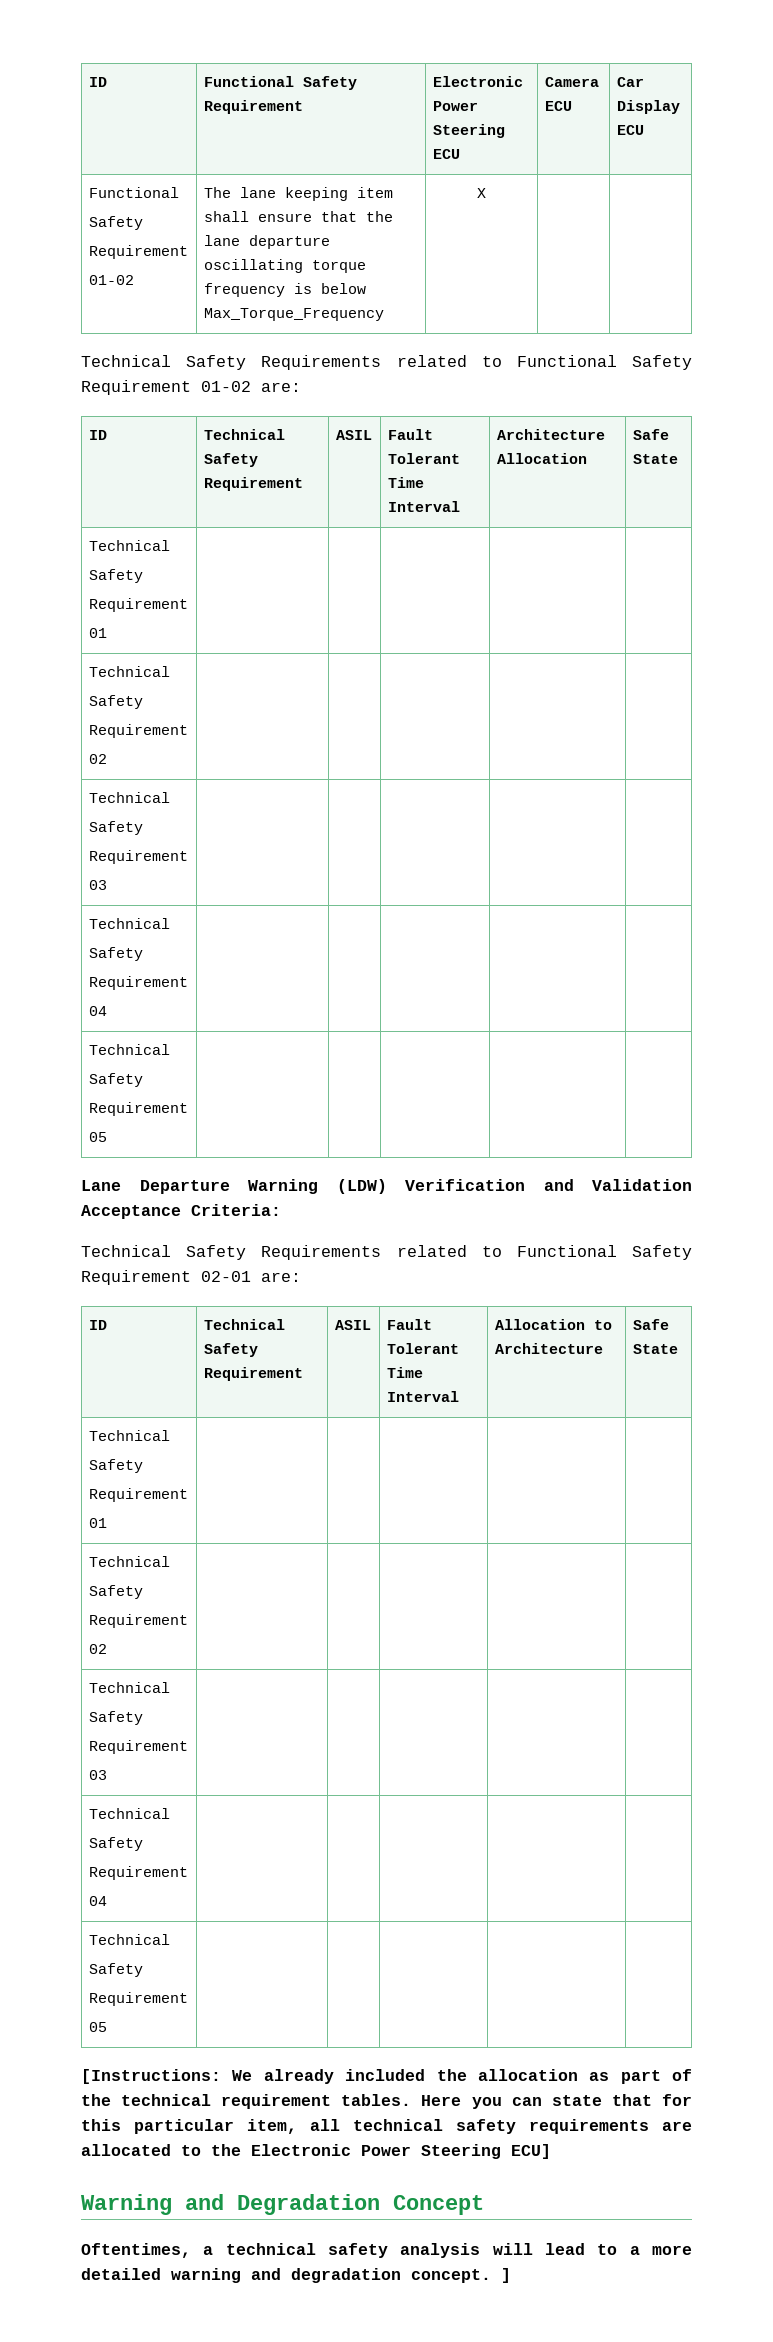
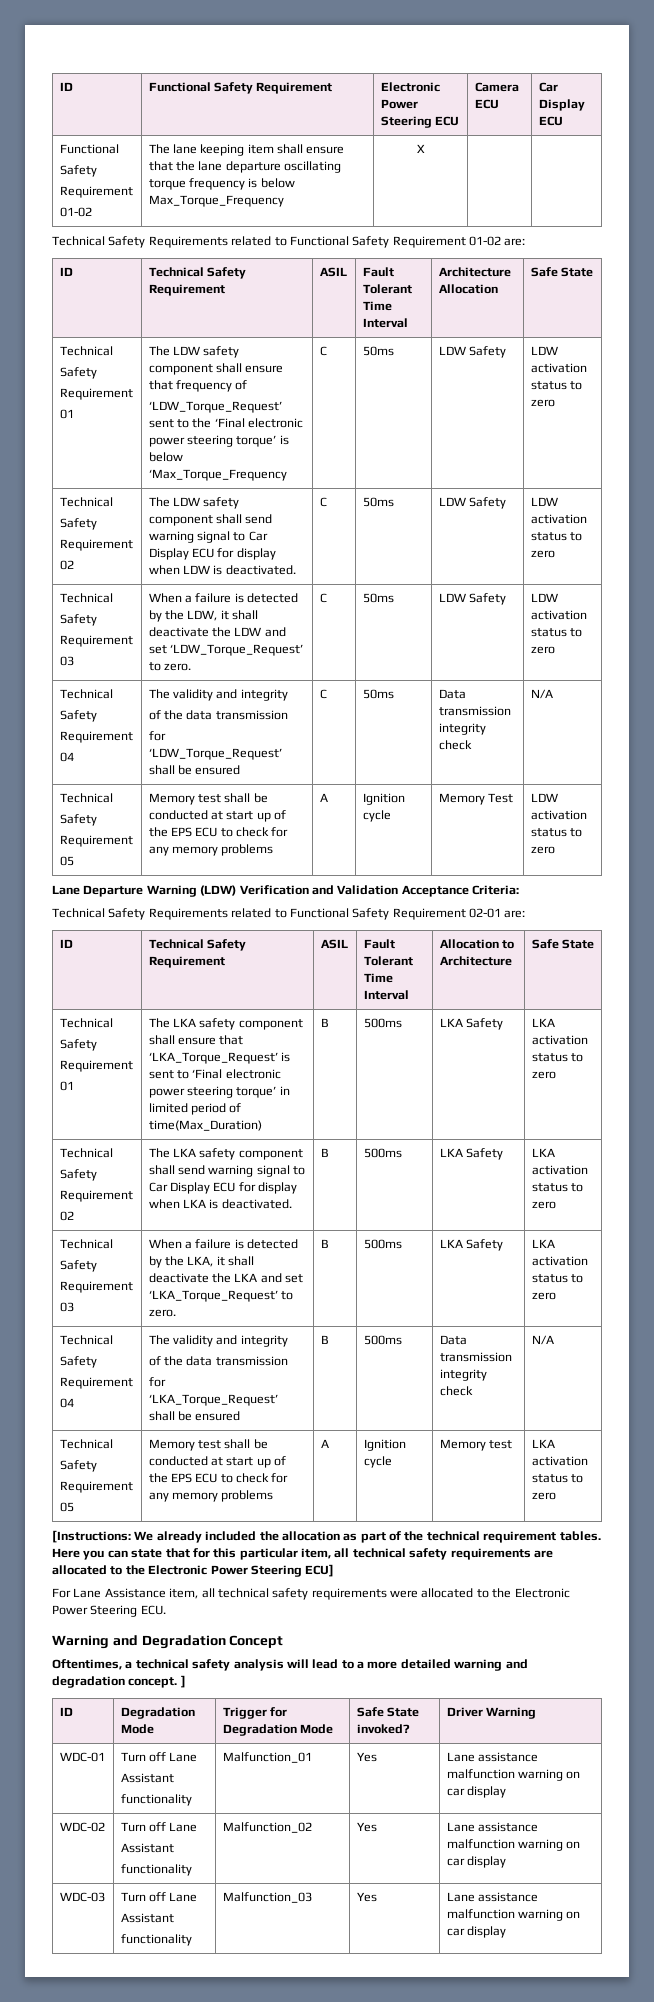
  ID | Technical Safety Requirement | ASIL | Fault Tolerant Time Interval | Architecture Allocation | Safe State
  Technical
  Safety
  Requirement
- 01 | | | | |
+ 01 | The LDW safety component shall ensure that frequency of
+ ‘LDW_Torque_Request’ sent to the ‘Final electronic power steering torque’ is below ‘Max_Torque_Frequency | C | 50ms | LDW Safety | LDW activation status to zero
  Technical
  Safety
  Requirement
- 02 | | | | |
+ 02 | The LDW safety component shall send warning signal to Car Display ECU for display when LDW is deactivated. | C | 50ms | LDW Safety | LDW activation status to zero
  Technical
  Safety
  Requirement
- 03 | | | | |
+ 03 | When a failure is detected by the LDW, it shall deactivate the LDW and set ‘LDW_Torque_Request’ to zero. | C | 50ms | LDW Safety | LDW activation status to zero
  Technical
  Safety
  Requirement
- 04 | | | | |
+ 04 | The validity and integrity
+ of the data transmission
+ for
+ ‘LDW_Torque_Request’ shall be ensured | C | 50ms | Data transmission integrity check | N/A
  Technical
  Safety
  Requirement
- 05 | | | | |
+ 05 | Memory test shall be conducted at start up of the EPS ECU to check for any memory problems | A | Ignition cycle | Memory Test | LDW activation status to zero
  ID | Technical Safety Requirement | ASIL | Fault Tolerant Time Interval | Allocation to Architecture | Safe State
  Technical
  Safety
  Requirement
- 01 | | | | |
+ 01 | The LKA safety component shall ensure that ‘LKA_Torque_Request’ is sent to ‘Final electronic power steering torque’ in limited period of time(Max_Duration) | B | 500ms | LKA Safety | LKA activation status to zero
  Technical
  Safety
  Requirement
- 02 | | | | |
+ 02 | The LKA safety component shall send warning signal to Car Display ECU for display when LKA is deactivated. | B | 500ms | LKA Safety | LKA activation status to zero
  Technical
  Safety
  Requirement
- 03 | | | | |
+ 03 | When a failure is detected by the LKA, it shall deactivate the LKA and set ‘LKA_Torque_Request’ to zero. | B | 500ms | LKA Safety | LKA activation status to zero
  Technical
  Safety
  Requirement
- 04 | | | | |
+ 04 | The validity and integrity
+ of the data transmission
+ for
+ ‘LKA_Torque_Request’ shall be ensured | B | 500ms | Data transmission integrity check | N/A
  Technical
  Safety
  Requirement
- 05 | | | | |
+ 05 | Memory test shall be conducted at start up of the EPS ECU to check for any memory problems | A | Ignition cycle | Memory test | LKA activation status to zero
+ For Lane Assistance item, all technical safety requirements were allocated to the Electronic Power Steering ECU.
+ ID | Degradation Mode | Trigger for Degradation Mode | Safe State invoked? | Driver Warning
+ WDC-01 | Turn off Lane
+ Assistant
+ functionality | Malfunction_01 | Yes | Lane assistance malfunction warning on car display
+ WDC-02 | Turn off Lane
+ Assistant
+ functionality | Malfunction_02 | Yes | Lane assistance malfunction warning on car display
+ WDC-03 | Turn off Lane
+ Assistant
+ functionality | Malfunction_03 | Yes | Lane assistance malfunction warning on car display

